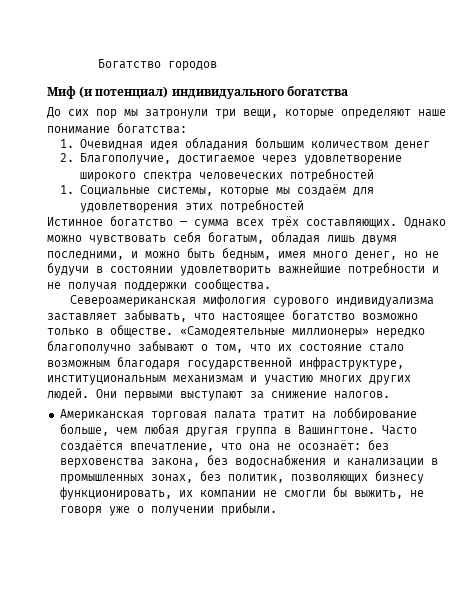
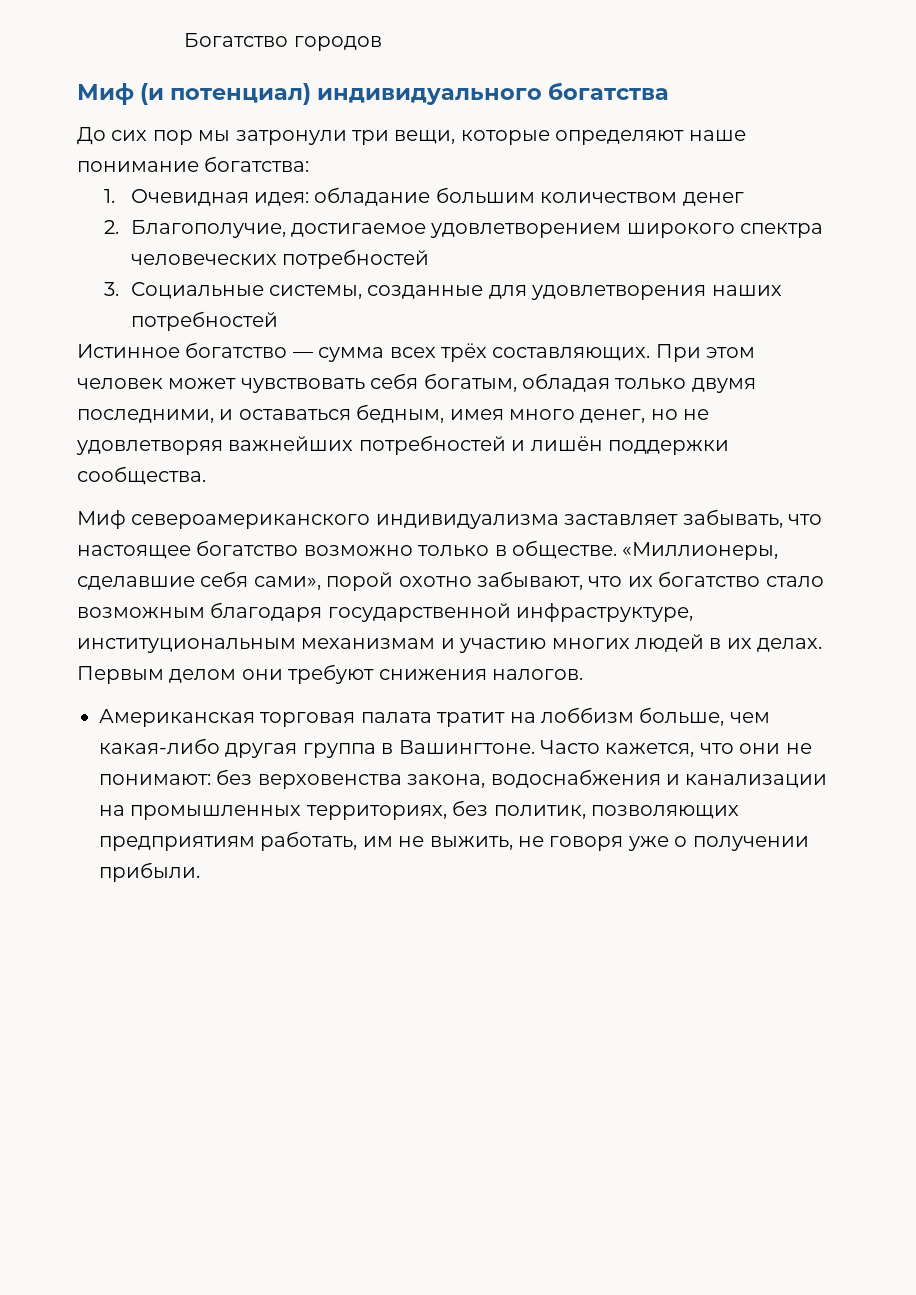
- 1. Очевидная идея обладания большим количеством денег
+ 1. Очевидная идея: обладание большим количеством денег
- 2. Благополучие, достигаемое через удовлетворение широкого спектра человеческих потребностей
+ 2. Благополучие, достигаемое удовлетворением широкого спектра человеческих потребностей
- 1. Социальные системы, которые мы создаём для удовлетворения этих потребностей
+ 3. Социальные системы, созданные для удовлетворения наших потребностей
- Однако можно чувствовать себя богатым, обладая лишь двумя последними, и можно быть бедным, имея много денег, но не будучи в состоянии удовлетворить важнейшие потребности и не получая поддержки сообщества.
+ При этом человек может чувствовать себя богатым, обладая только двумя последними, и оставаться бедным, имея много денег, но не удовлетворяя важнейших потребностей и лишён поддержки сообщества.
- Североамериканская мифология сурового индивидуализма заставляет забывать, что настоящее богатство возможно только в обществе.
+ Миф североамериканского индивидуализма заставляет забывать, что настоящее богатство возможно только в обществе.
- «Самодеятельные миллионеры» нередко благополучно забывают о том, что их состояние стало возможным благодаря государственной инфраструктуре, институциональным механизмам и участию многих других людей. Они первыми выступают за снижение налогов.
+ «Миллионеры, сделавшие себя сами», порой охотно забывают, что их богатство стало возможным благодаря государственной инфраструктуре, институциональным механизмам и участию многих людей в их делах. Первым делом они требуют снижения налогов.
- Американская торговая палата тратит на лоббирование больше, чем любая другая группа в Вашингтоне.
+ Американская торговая палата тратит на лоббизм больше, чем какая-либо другая группа в Вашингтоне.
- Часто создаётся впечатление, что она не осознаёт: без верховенства закона, без водоснабжения и канализации в промышленных зонах, без политик, позволяющих бизнесу функционировать, их компании не смогли бы выжить, не говоря уже о получении прибыли.
+ Часто кажется, что они не понимают: без верховенства закона, водоснабжения и канализации на промышленных территориях, без политик, позволяющих предприятиям работать, им не выжить, не говоря уже о получении прибыли.

